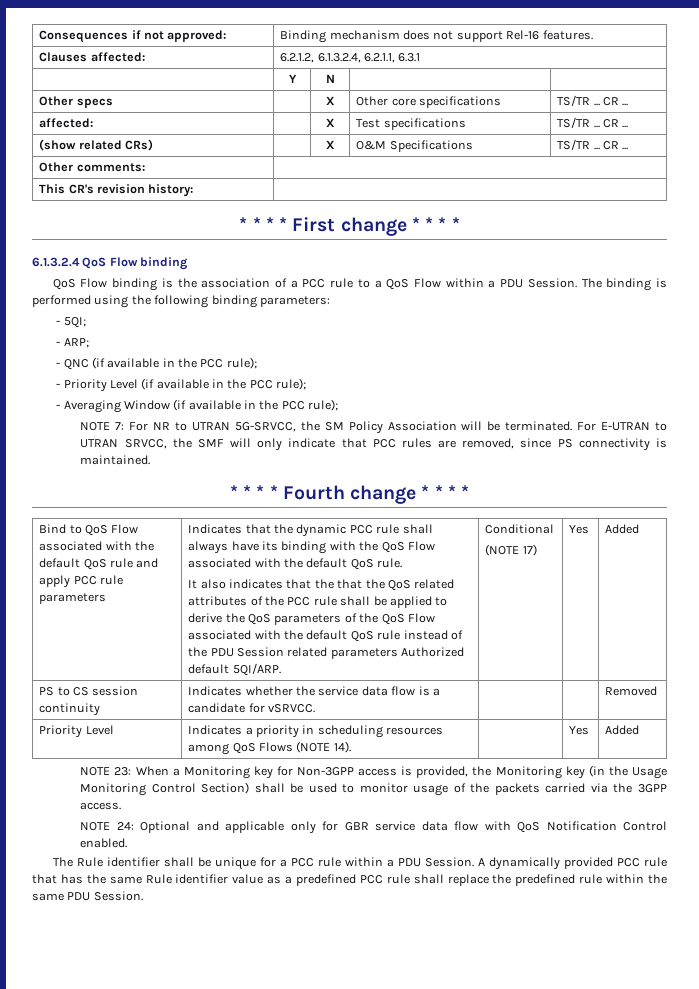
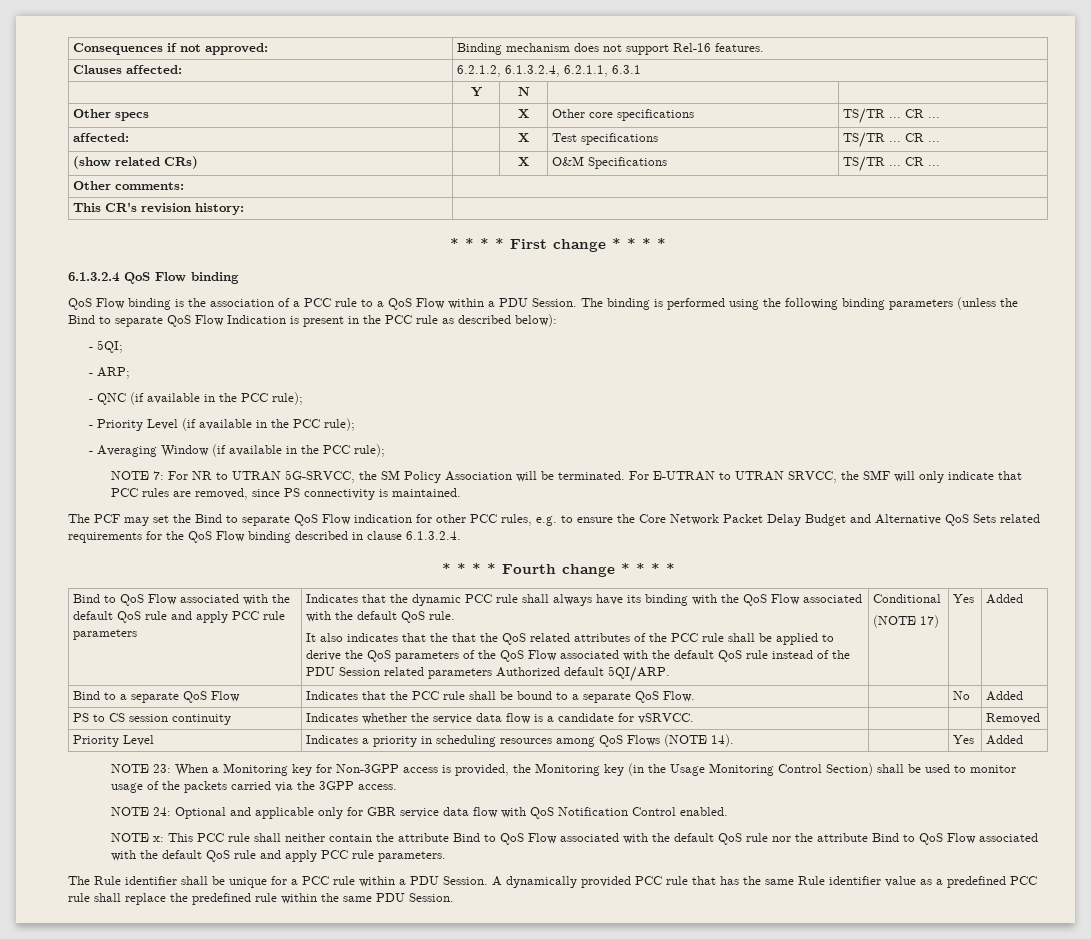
- The binding is performed using the following binding parameters:
+ The binding is performed using the following binding parameters (unless the Bind to separate QoS Flow Indication is present in the PCC rule as described below):
+ The PCF may set the Bind to separate QoS Flow indication for other PCC rules, e.g. to ensure the Core Network Packet Delay Budget and Alternative QoS Sets related requirements for the QoS Flow binding described in clause 6.1.3.2.4.
+ Bind to a separate QoS Flow | Indicates that the PCC rule shall be bound to a separate QoS Flow. | | No | Added
+ NOTE x: This PCC rule shall neither contain the attribute Bind to QoS Flow associated with the default QoS rule nor the attribute Bind to QoS Flow associated with the default QoS rule and apply PCC rule parameters.

